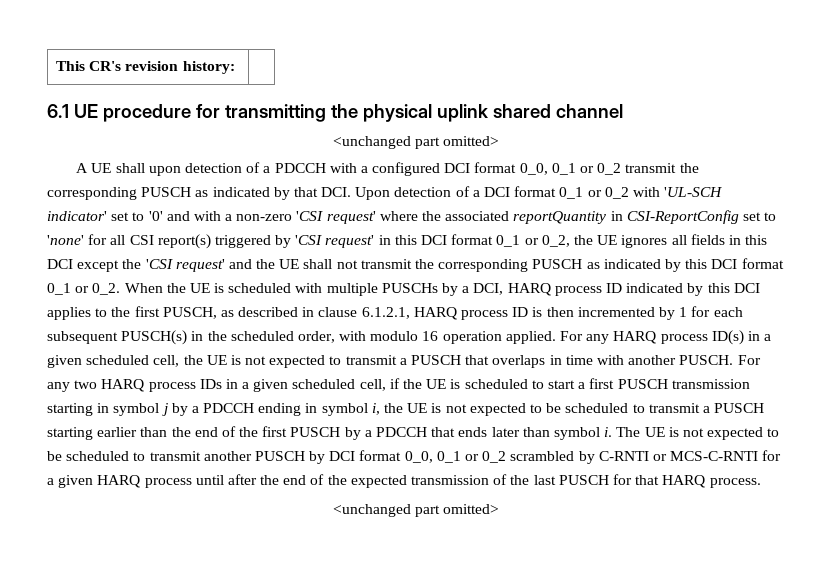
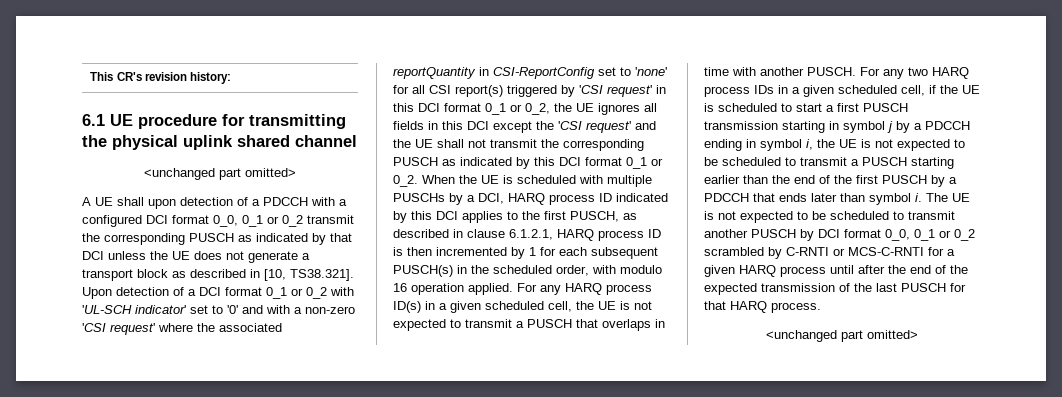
- A UE shall upon detection of a PDCCH with a configured DCI format 0_0, 0_1 or 0_2 transmit the corresponding PUSCH as indicated by that DCI. Upon detection of a DCI format 0_1 or 0_2 with 'UL-SCH indicator' set to '0' and with a non-zero 'CSI request' where the associated reportQuantity in CSI-ReportConfig set to 'none' for all CSI report(s) triggered by 'CSI request' in this DCI format 0_1 or 0_2, the UE ignores all fields in this DCI except the 'CSI request' and the UE shall not transmit the corresponding PUSCH as indicated by this DCI format 0_1 or 0_2.
+ A UE shall upon detection of a PDCCH with a configured DCI format 0_0, 0_1 or 0_2 transmit the corresponding PUSCH as indicated by that DCI unless the UE does not generate a transport block as described in [10, TS38.321]. Upon detection of a DCI format 0_1 or 0_2 with 'UL-SCH indicator' set to '0' and with a non-zero 'CSI request' where the associated reportQuantity in CSI-ReportConfig set to 'none' for all CSI report(s) triggered by 'CSI request' in this DCI format 0_1 or 0_2, the UE ignores all fields in this DCI except the 'CSI request' and the UE shall not transmit the corresponding PUSCH as indicated by this DCI format 0_1 or 0_2.

